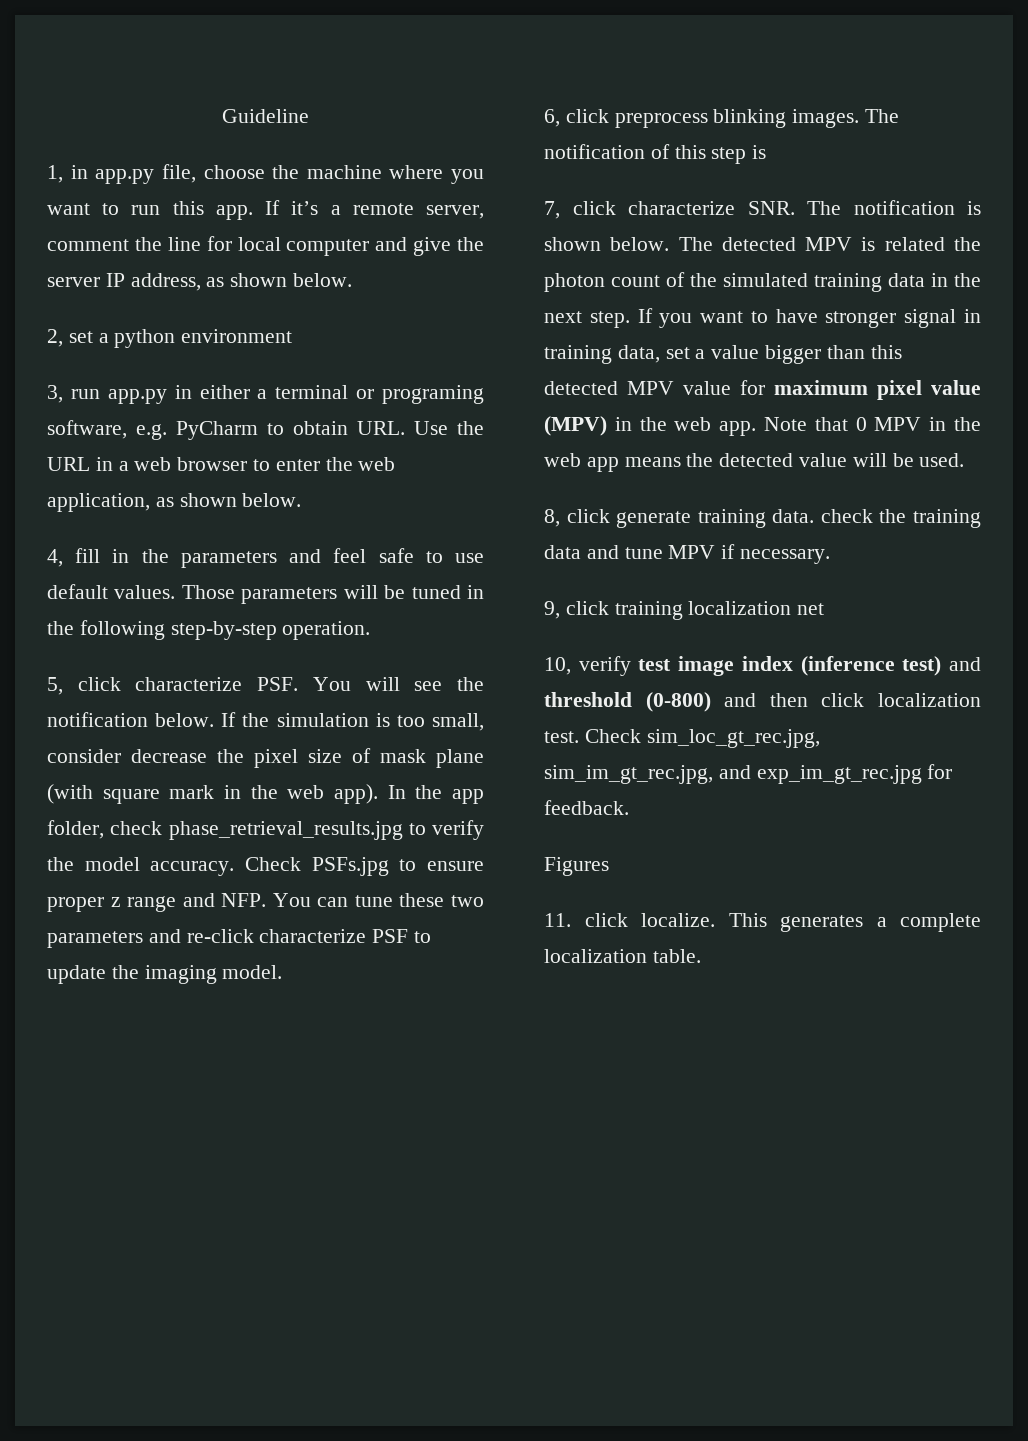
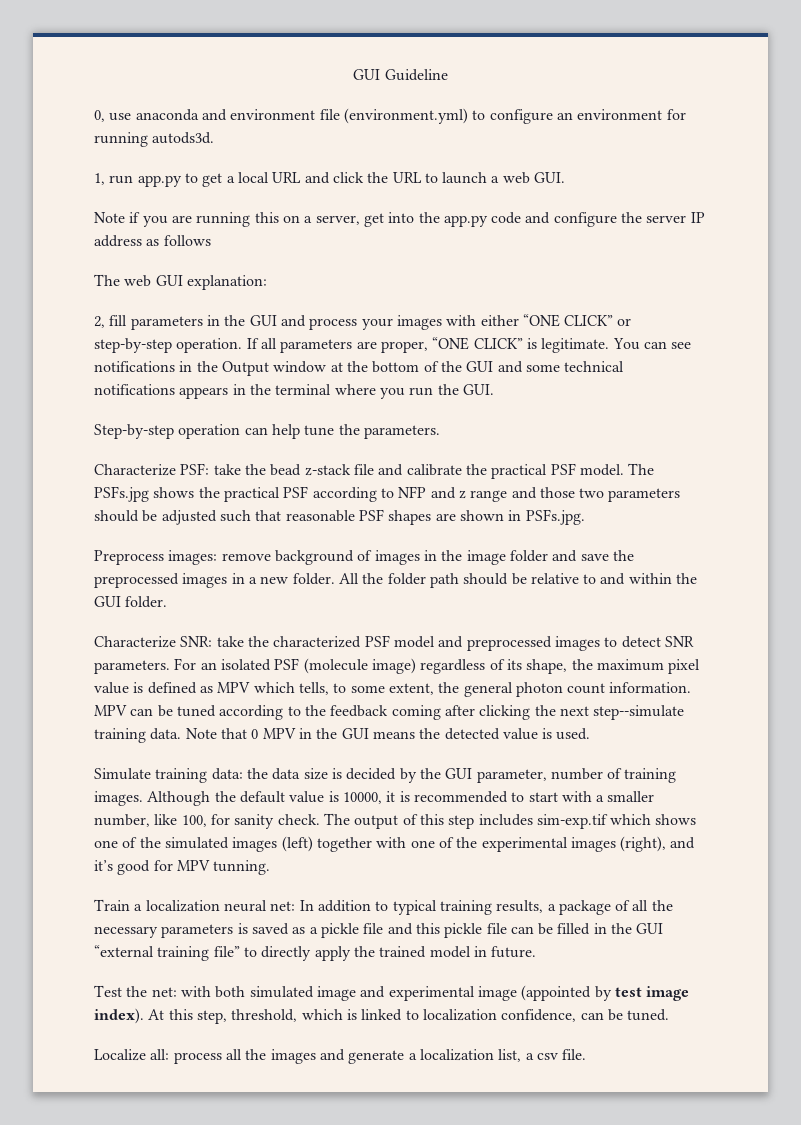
- Guideline
+ GUI Guideline
- 1, in app.py file, choose the machine where you want to run this app. If it’s a remote server, comment the line for local computer and give the server IP address, as shown below.
- 2, set a python environment
- 3, run app.py in either a terminal or programing software, e.g. PyCharm to obtain URL. Use the URL in a web browser to enter the web application, as shown below.
- 4, fill in the parameters and feel safe to use default values. Those parameters will be tuned in the following step-by-step operation.
- 5, click characterize PSF. You will see the notification below. If the simulation is too small, consider decrease the pixel size of mask plane (with square mark in the web app). In the app folder, check phase_retrieval_results.jpg to verify the model accuracy. Check PSFs.jpg to ensure proper z range and NFP. You can tune these two parameters and re-click characterize PSF to update the imaging model.
- 6, click preprocess blinking images. The notification of this step is
- 7, click characterize SNR. The notification is shown below. The detected MPV is related the photon count of the simulated training data in the next step. If you want to have stronger signal in training data, set a value bigger than this detected MPV value for maximum pixel value (MPV) in the web app.
+ 0, use anaconda and environment file (environment.yml) to configure an environment for running autods3d.
+ 1, run app.py to get a local URL and click the URL to launch a web GUI.
+ Note if you are running this on a server, get into the app.py code and configure the server IP address as follows
+ The web GUI explanation:
+ 2, fill parameters in the GUI and process your images with either “ONE CLICK” or step-by-step operation. If all parameters are proper, “ONE CLICK” is legitimate. You can see notifications in the Output window at the bottom of the GUI and some technical notifications appears in the terminal where you run the GUI.
+ Step-by-step operation can help tune the parameters.
+ Characterize PSF: take the bead z-stack file and calibrate the practical PSF model. The PSFs.jpg shows the practical PSF according to NFP and z range and those two parameters should be adjusted such that reasonable PSF shapes are shown in PSFs.jpg.
+ Preprocess images: remove background of images in the image folder and save the preprocessed images in a new folder. All the folder path should be relative to and within the GUI folder.
+ Characterize SNR: take the characterized PSF model and preprocessed images to detect SNR parameters. For an isolated PSF (molecule image) regardless of its shape, the maximum pixel value is defined as MPV which tells, to some extent, the general photon count information. MPV can be tuned according to the feedback coming after clicking the next step--simulate training data.
- Note that 0 MPV in the web app means the detected value will be used.
+ Note that 0 MPV in the GUI means the detected value is used.
- 8, click generate training data. check the training data and tune MPV if necessary.
- 9, click training localization net
- 10, verify test image index (inference test) and threshold (0-800) and then click localization test. Check sim_loc_gt_rec.jpg, sim_im_gt_rec.jpg, and exp_im_gt_rec.jpg for feedback.
- Figures
- 11. click localize. This generates a complete localization table.
+ Simulate training data: the data size is decided by the GUI parameter, number of training images. Although the default value is 10000, it is recommended to start with a smaller number, like 100, for sanity check. The output of this step includes sim-exp.tif which shows one of the simulated images (left) together with one of the experimental images (right), and it’s good for MPV tunning.
+ Train a localization neural net: In addition to typical training results, a package of all the necessary parameters is saved as a pickle file and this pickle file can be filled in the GUI “external training file” to directly apply the trained model in future.
+ Test the net: with both simulated image and experimental image (appointed by test image index). At this step, threshold, which is linked to localization confidence, can be tuned.
+ Localize all: process all the images and generate a localization list, a csv file.

